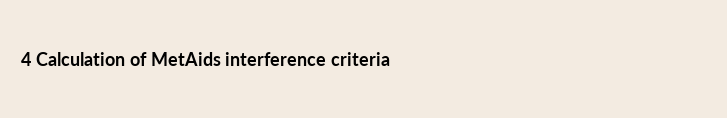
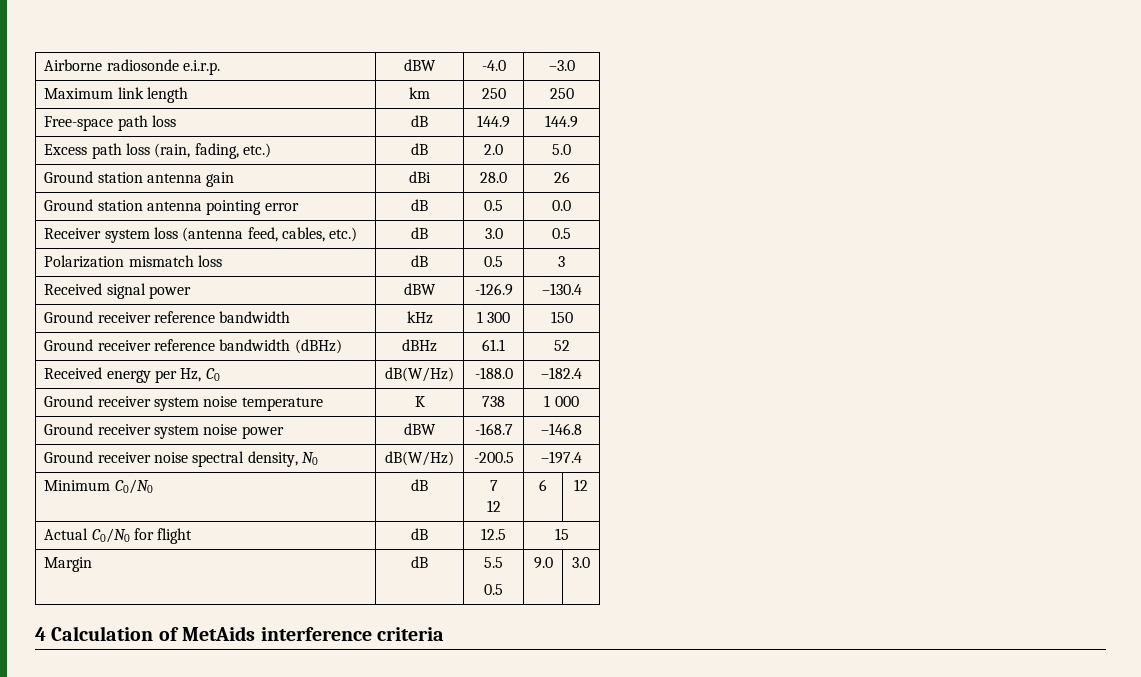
+ Airborne radiosonde e.i.r.p. | dBW | -4.0 | –3.0
+ Maximum link length | km | 250 | 250
+ Free-space path loss | dB | 144.9 | 144.9
+ Excess path loss (rain, fading, etc.) | dB | 2.0 | 5.0
+ Ground station antenna gain | dBi | 28.0 | 26
+ Ground station antenna pointing error | dB | 0.5 | 0.0
+ Receiver system loss (antenna feed, cables, etc.) | dB | 3.0 | 0.5
+ Polarization mismatch loss | dB | 0.5 | 3
+ Received signal power | dBW | -126.9 | –130.4
+ Ground receiver reference bandwidth | kHz | 1 300 | 150
+ Ground receiver reference bandwidth (dBHz) | dBHz | 61.1 | 52
+ Received energy per Hz, C0 | dB(W/Hz) | -188.0 | –182.4
+ Ground receiver system noise temperature | K | 738 | 1 000
+ Ground receiver system noise power | dBW | -168.7 | –146.8
+ Ground receiver noise spectral density, N0 | dB(W/Hz) | -200.5 | –197.4
+ Minimum C0/N0 | dB | 7
+ 12 | 6 | 12
+ Actual C0/N0 for flight | dB | 12.5 | 15
+ Margin | dB | 5.5
+ 0.5 | 9.0 | 3.0

